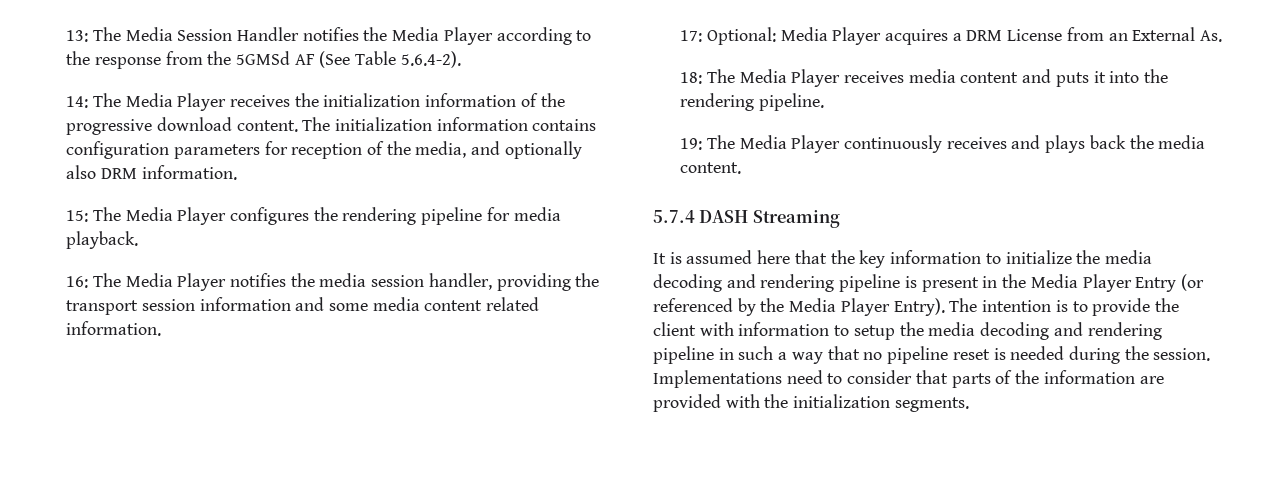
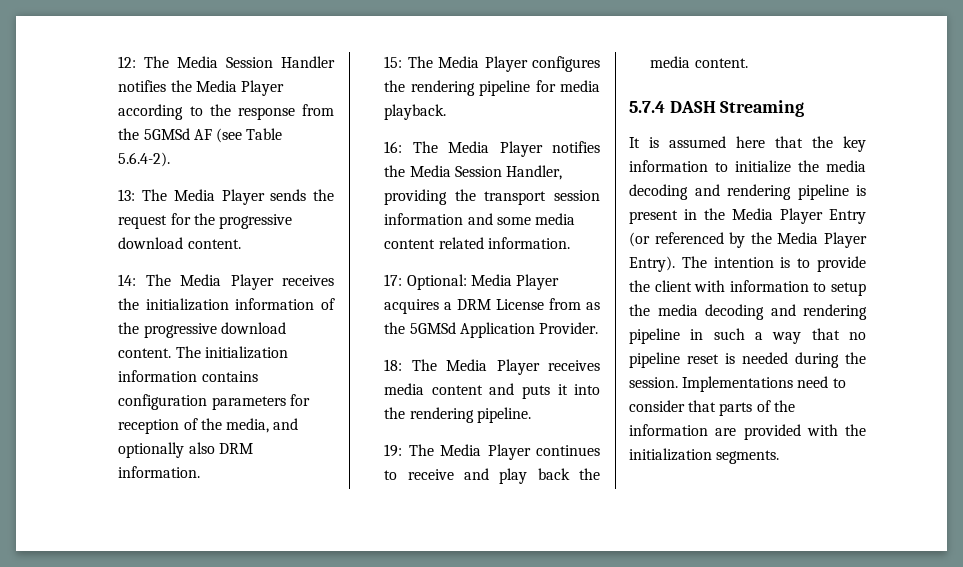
- 13: The Media Session Handler notifies the Media Player according to the response from the 5GMSd AF (See Table 5.6.4-2).
+ 12: The Media Session Handler notifies the Media Player according to the response from the 5GMSd AF (see Table 5.6.4-2).
+ 13: The Media Player sends the request for the progressive download content.
- 16: The Media Player notifies the media session handler, providing the transport session information and some media content related information.
+ 16: The Media Player notifies the Media Session Handler, providing the transport session information and some media content related information.
- 17: Optional: Media Player acquires a DRM License from an External As.
+ 17: Optional: Media Player acquires a DRM License from as the 5GMSd Application Provider.
- 19: The Media Player continuously receives and plays back the media content.
+ 19: The Media Player continues to receive and play back the media content.

